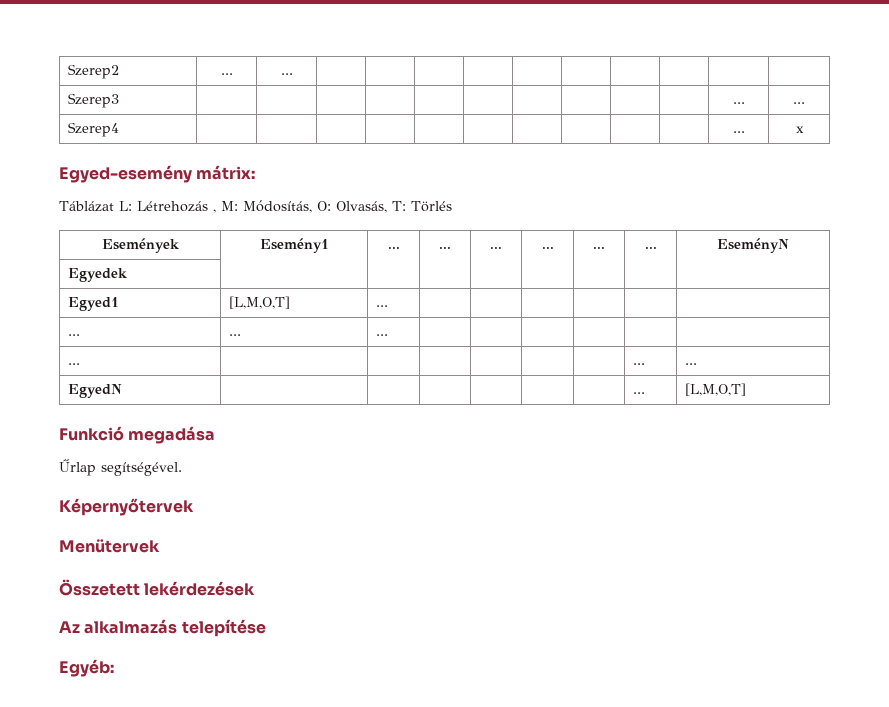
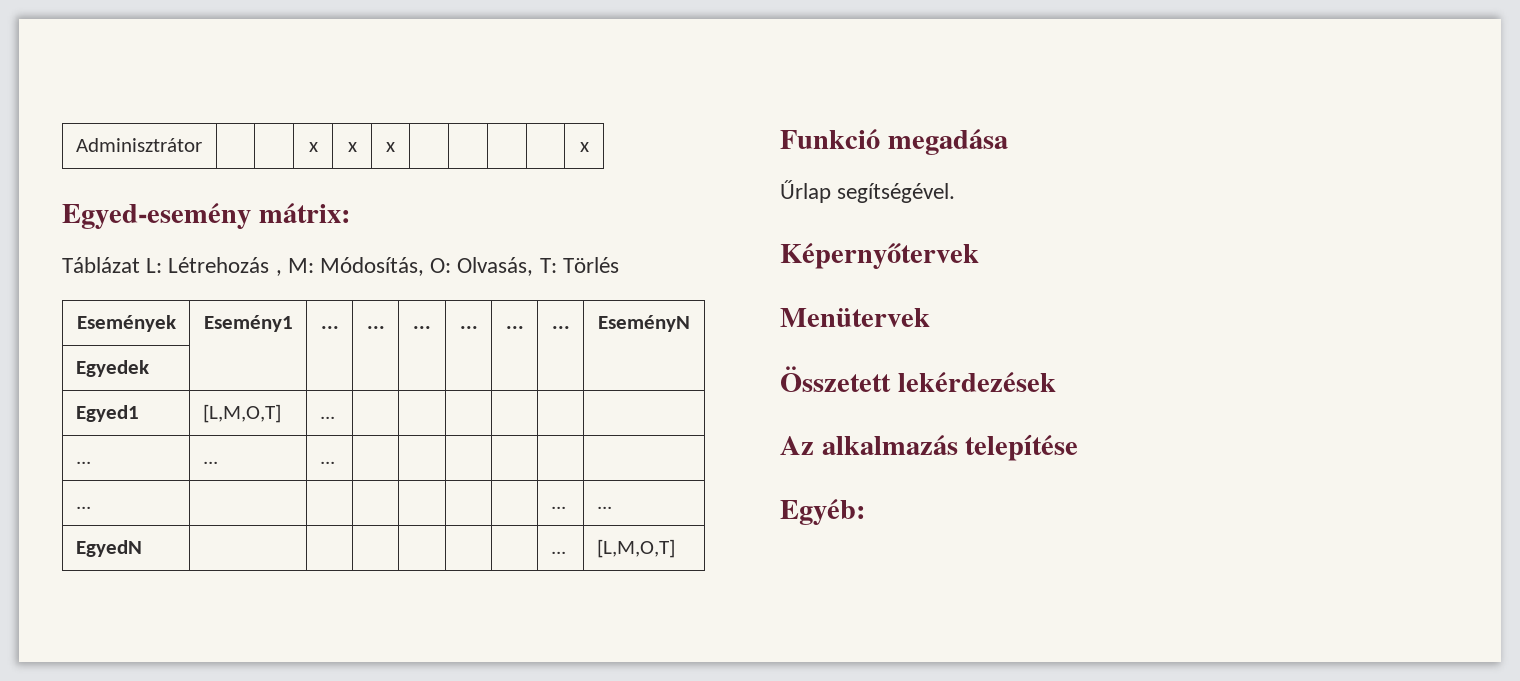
- Szerep2 | ... | ... | | | | | | | | | |
- Szerep3 | | | | | | | | | | | ... | ...
- Szerep4 | | | | | | | | | | | ... | x
+ Adminisztrátor | | | x | x | x | | | | | x

